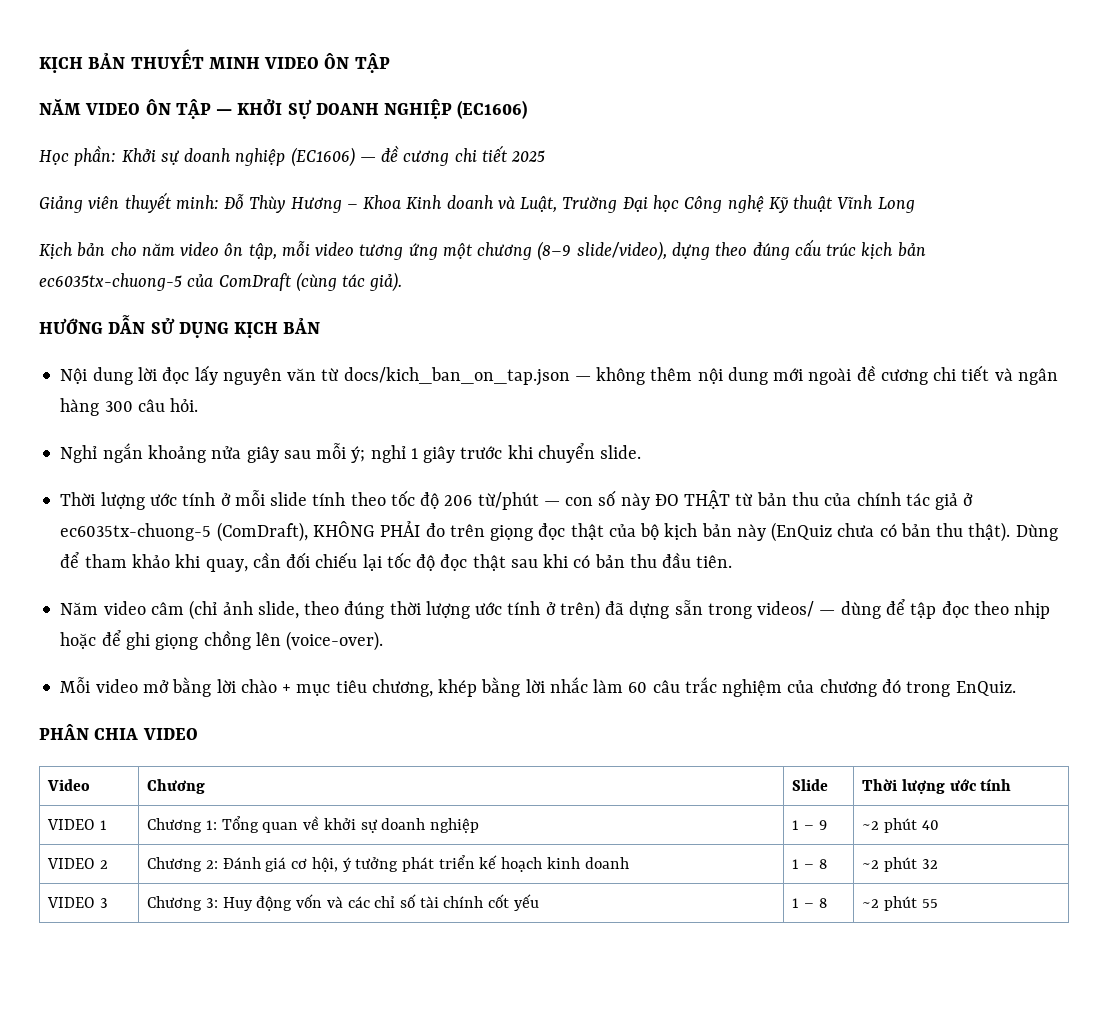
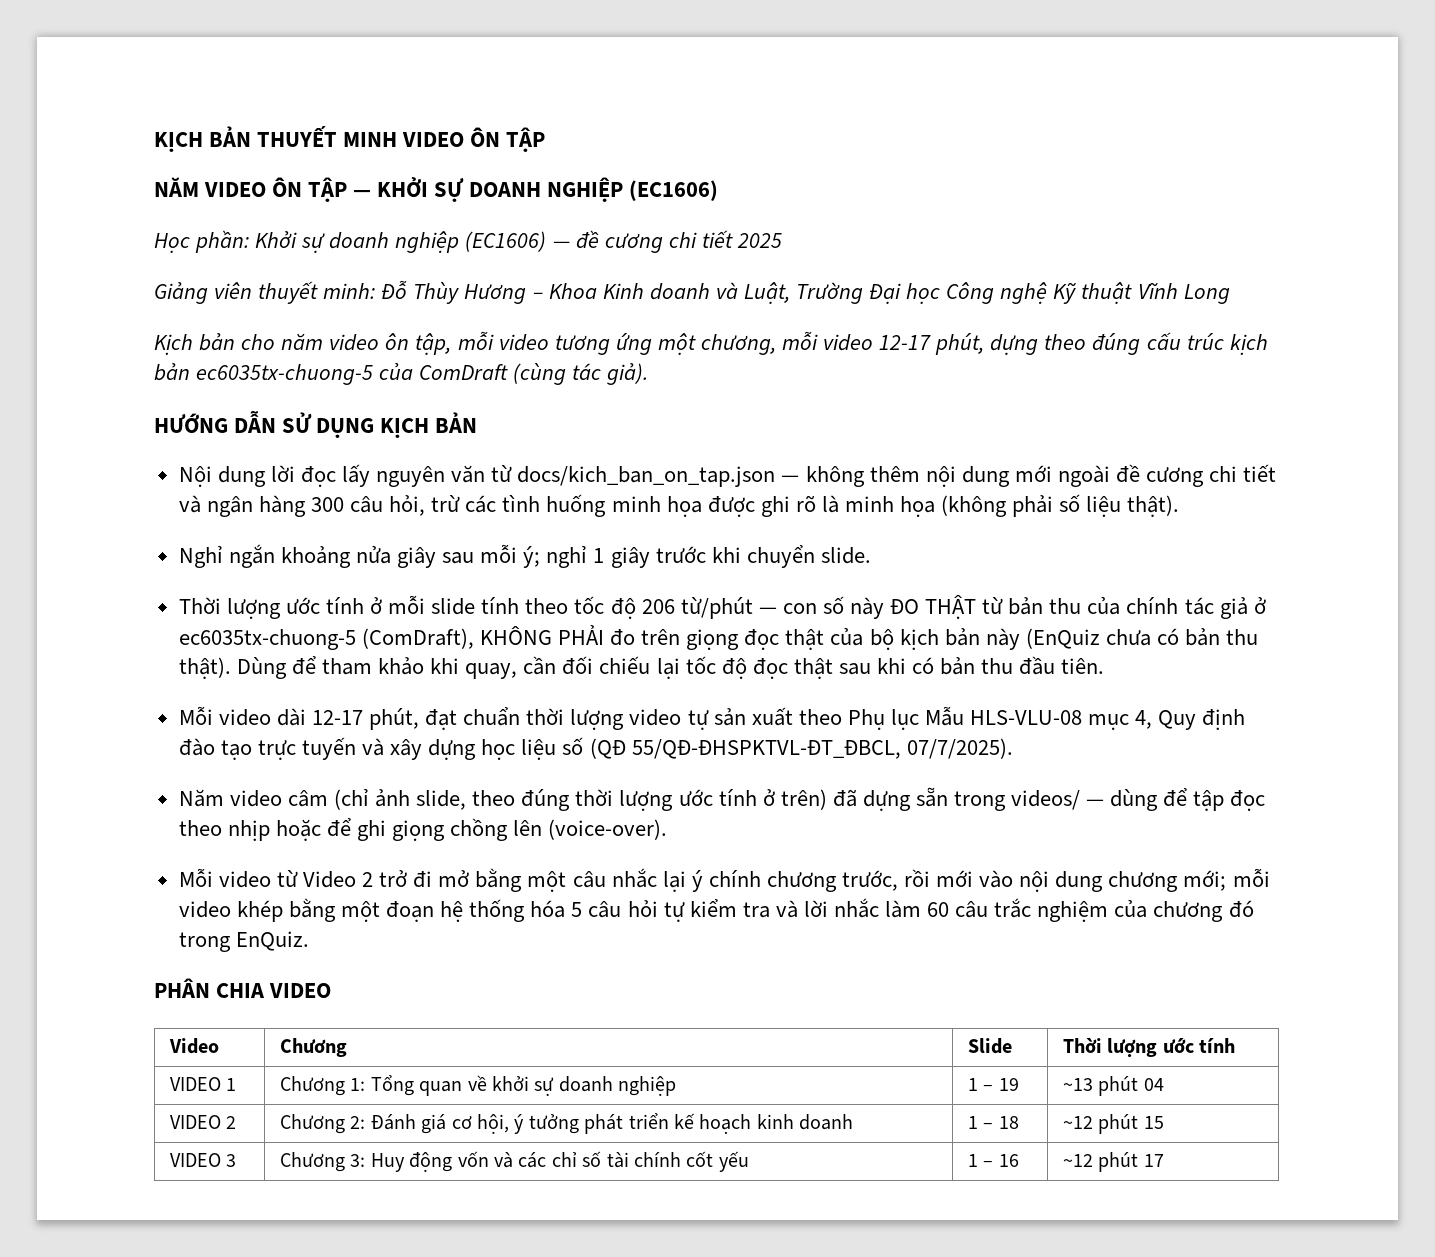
- Kịch bản cho năm video ôn tập, mỗi video tương ứng một chương (8–9 slide/video), dựng theo đúng cấu trúc kịch bản ec6035tx-chuong-5 của ComDraft (cùng tác giả).
+ Kịch bản cho năm video ôn tập, mỗi video tương ứng một chương, mỗi video 12-17 phút, dựng theo đúng cấu trúc kịch bản ec6035tx-chuong-5 của ComDraft (cùng tác giả).
- Nội dung lời đọc lấy nguyên văn từ docs/kich_ban_on_tap.json — không thêm nội dung mới ngoài đề cương chi tiết và ngân hàng 300 câu hỏi.
+ Nội dung lời đọc lấy nguyên văn từ docs/kich_ban_on_tap.json — không thêm nội dung mới ngoài đề cương chi tiết và ngân hàng 300 câu hỏi, trừ các tình huống minh họa được ghi rõ là minh họa (không phải số liệu thật).
+ Mỗi video dài 12-17 phút, đạt chuẩn thời lượng video tự sản xuất theo Phụ lục Mẫu HLS-VLU-08 mục 4, Quy định đào tạo trực tuyến và xây dựng học liệu số (QĐ 55/QĐ-ĐHSPKTVL-ĐT_ĐBCL, 07/7/2025).
- Mỗi video mở bằng lời chào + mục tiêu chương, khép bằng lời nhắc làm 60 câu trắc nghiệm của chương đó trong EnQuiz.
+ Mỗi video từ Video 2 trở đi mở bằng một câu nhắc lại ý chính chương trước, rồi mới vào nội dung chương mới; mỗi video khép bằng một đoạn hệ thống hóa 5 câu hỏi tự kiểm tra và lời nhắc làm 60 câu trắc nghiệm của chương đó trong EnQuiz.
- VIDEO 1 | Chương 1: Tổng quan về khởi sự doanh nghiệp | 1 – 9 | ~2 phút 40
+ VIDEO 1 | Chương 1: Tổng quan về khởi sự doanh nghiệp | 1 – 19 | ~13 phút 04
- VIDEO 2 | Chương 2: Đánh giá cơ hội, ý tưởng phát triển kế hoạch kinh doanh | 1 – 8 | ~2 phút 32
+ VIDEO 2 | Chương 2: Đánh giá cơ hội, ý tưởng phát triển kế hoạch kinh doanh | 1 – 18 | ~12 phút 15
- VIDEO 3 | Chương 3: Huy động vốn và các chỉ số tài chính cốt yếu | 1 – 8 | ~2 phút 55
+ VIDEO 3 | Chương 3: Huy động vốn và các chỉ số tài chính cốt yếu | 1 – 16 | ~12 phút 17

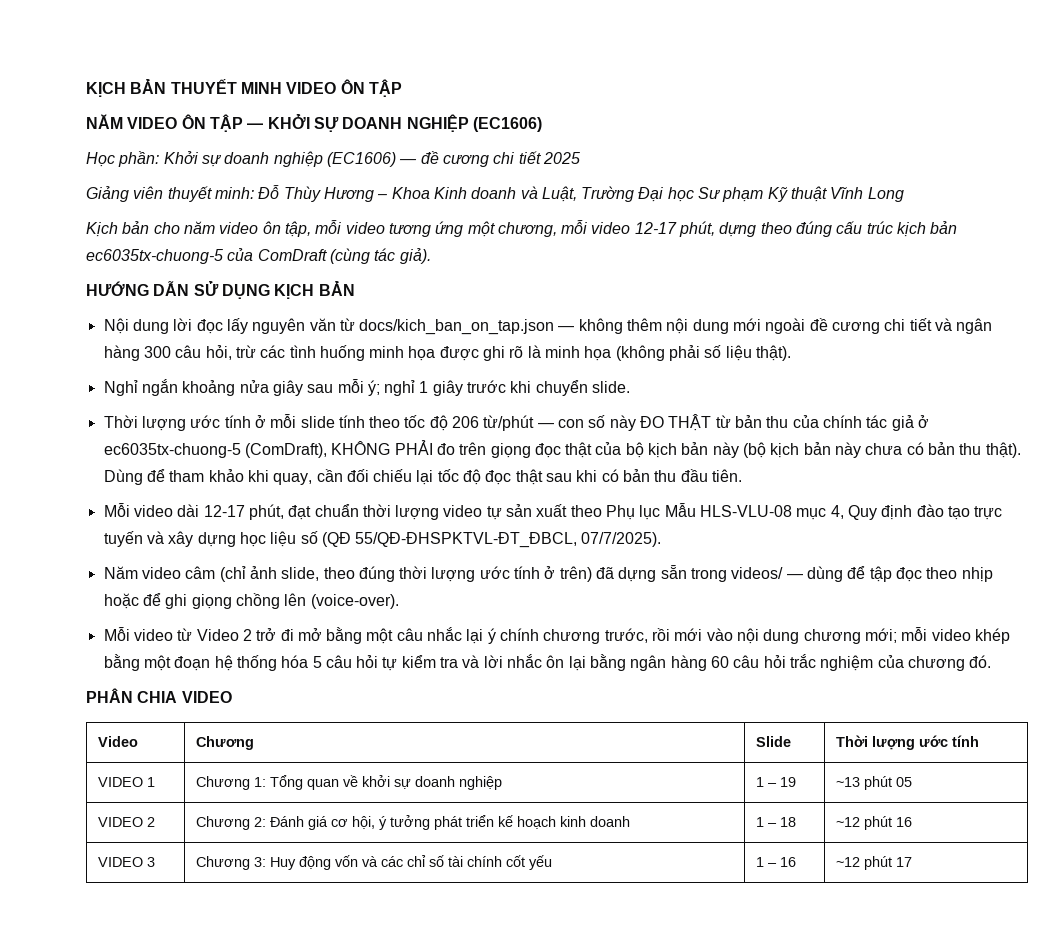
- Giảng viên thuyết minh: Đỗ Thùy Hương – Khoa Kinh doanh và Luật, Trường Đại học Công nghệ Kỹ thuật Vĩnh Long
+ Giảng viên thuyết minh: Đỗ Thùy Hương – Khoa Kinh doanh và Luật, Trường Đại học Sư phạm Kỹ thuật Vĩnh Long
- Thời lượng ước tính ở mỗi slide tính theo tốc độ 206 từ/phút — con số này ĐO THẬT từ bản thu của chính tác giả ở ec6035tx-chuong-5 (ComDraft), KHÔNG PHẢI đo trên giọng đọc thật của bộ kịch bản này (EnQuiz chưa có bản thu thật).
+ Thời lượng ước tính ở mỗi slide tính theo tốc độ 206 từ/phút — con số này ĐO THẬT từ bản thu của chính tác giả ở ec6035tx-chuong-5 (ComDraft), KHÔNG PHẢI đo trên giọng đọc thật của bộ kịch bản này (bộ kịch bản này chưa có bản thu thật).
- Mỗi video từ Video 2 trở đi mở bằng một câu nhắc lại ý chính chương trước, rồi mới vào nội dung chương mới; mỗi video khép bằng một đoạn hệ thống hóa 5 câu hỏi tự kiểm tra và lời nhắc làm 60 câu trắc nghiệm của chương đó trong EnQuiz.
+ Mỗi video từ Video 2 trở đi mở bằng một câu nhắc lại ý chính chương trước, rồi mới vào nội dung chương mới; mỗi video khép bằng một đoạn hệ thống hóa 5 câu hỏi tự kiểm tra và lời nhắc ôn lại bằng ngân hàng 60 câu hỏi trắc nghiệm của chương đó.
- VIDEO 1 | Chương 1: Tổng quan về khởi sự doanh nghiệp | 1 – 19 | ~13 phút 04
+ VIDEO 1 | Chương 1: Tổng quan về khởi sự doanh nghiệp | 1 – 19 | ~13 phút 05
- VIDEO 2 | Chương 2: Đánh giá cơ hội, ý tưởng phát triển kế hoạch kinh doanh | 1 – 18 | ~12 phút 15
+ VIDEO 2 | Chương 2: Đánh giá cơ hội, ý tưởng phát triển kế hoạch kinh doanh | 1 – 18 | ~12 phút 16

